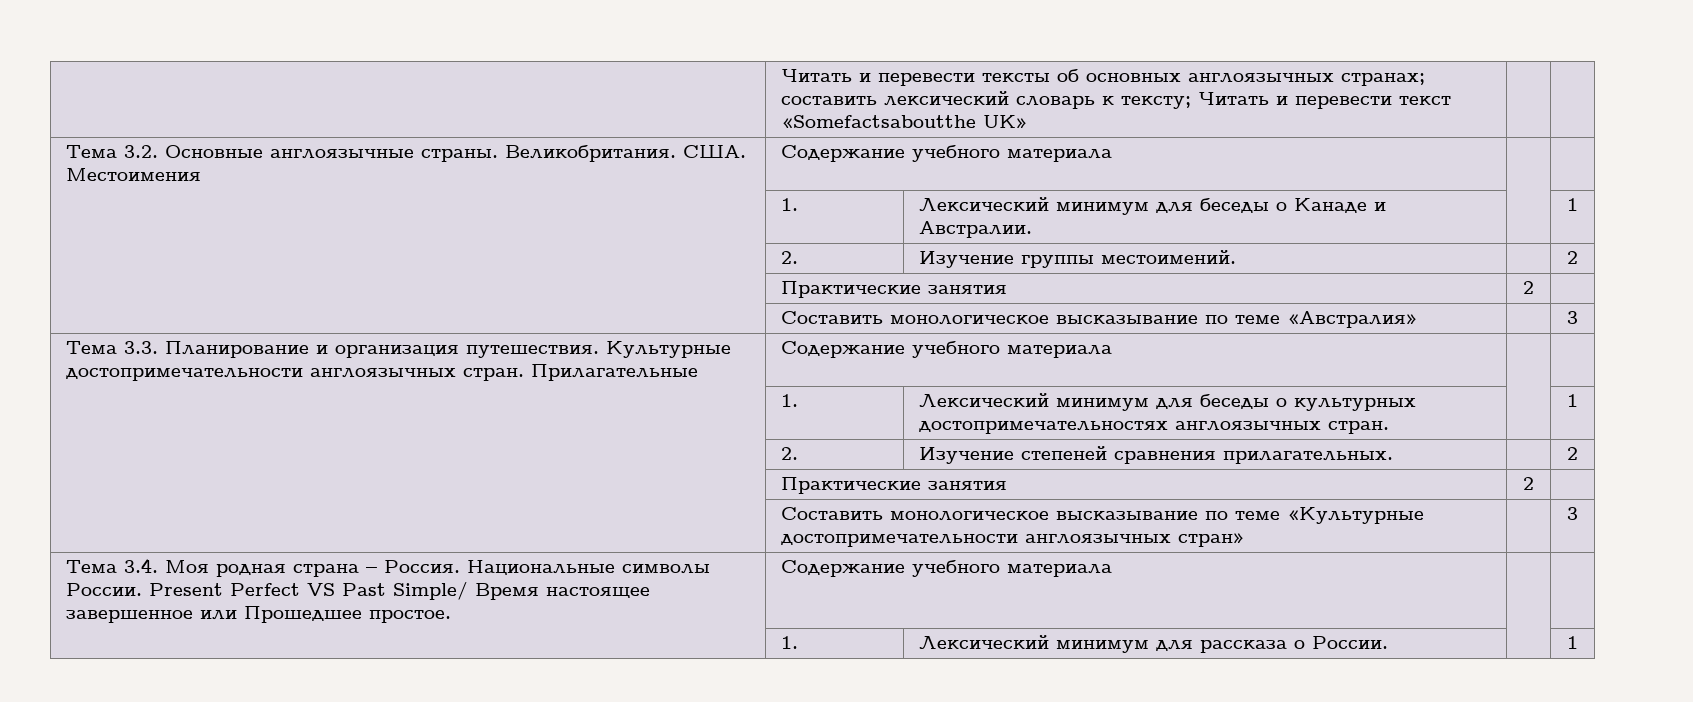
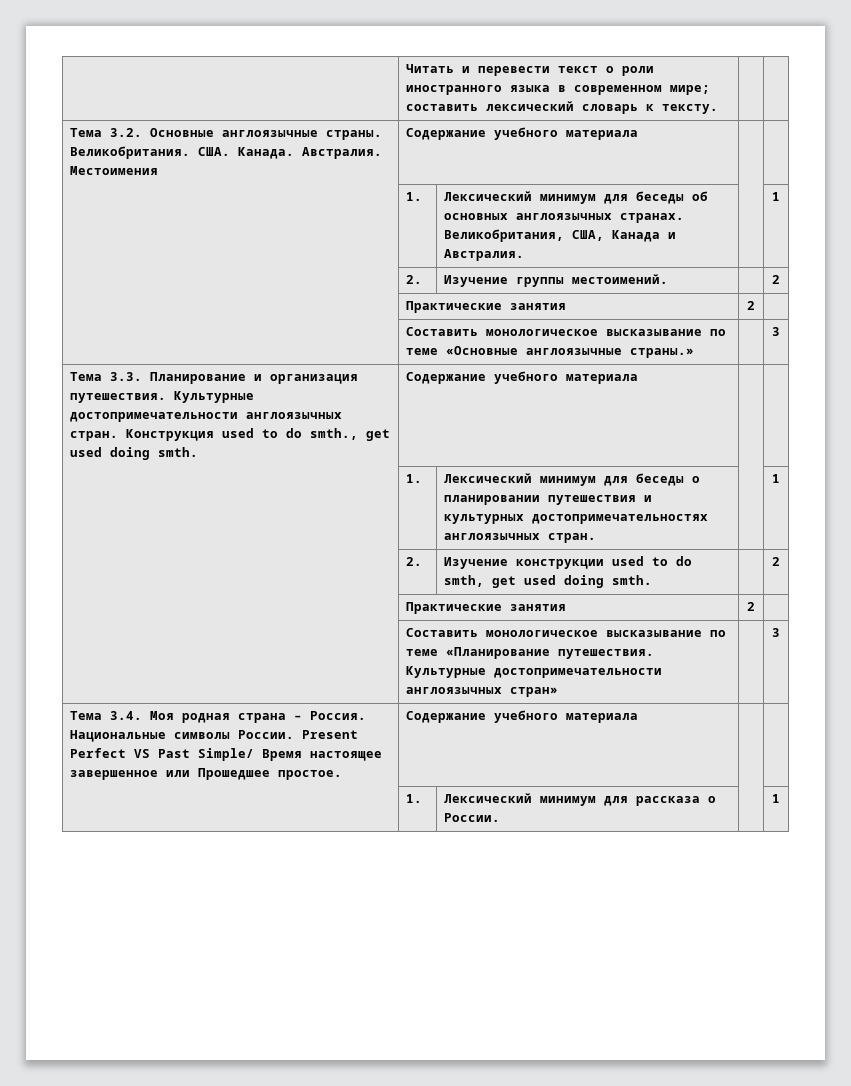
- | Читать и перевести тексты об основных англоязычных странах; составить лексический словарь к тексту; Читать и перевести текст «Somefactsaboutthe UK» | |
+ | Читать и перевести текст о роли иностранного языка в современном мире; составить лексический словарь к тексту. | |
- Тема 3.2. Основные англоязычные страны. Великобритания. США. Местоимения | Содержание учебного материала | |
+ Тема 3.2. Основные англоязычные страны. Великобритания. США. Канада. Австралия. Местоимения | Содержание учебного материала | |
- | 1. | Лексический минимум для беседы о Канаде и Австралии. | | 1
+ | 1. | Лексический минимум для беседы об основных англоязычных странах. Великобритания, США, Канада и Австралия. | | 1
- | Составить монологическое высказывание по теме «Австралия» | | 3
+ | Составить монологическое высказывание по теме «Основные англоязычные страны.» | | 3
- Тема 3.3. Планирование и организация путешествия. Культурные достопримечательности англоязычных стран. Прилагательные | Содержание учебного материала | |
- | 1. | Лексический минимум для беседы о культурных достопримечательностях англоязычных стран. | | 1
+ Тема 3.3. Планирование и организация путешествия. Культурные достопримечательности англоязычных стран. Конструкция used to do smth., get used doing smth. | Содержание учебного материала | |
+ | 1. | Лексический минимум для беседы о планировании путешествия и культурных достопримечательностях англоязычных стран. | | 1
- | 2. | Изучение степеней сравнения прилагательных. | | 2
+ | 2. | Изучение конструкции used to do smth, get used doing smth. | | 2
  | Практические занятия | 2 |
- | Составить монологическое высказывание по теме «Культурные достопримечательности англоязычных стран» | | 3
+ | Составить монологическое высказывание по теме «Планирование путешествия. Культурные достопримечательности англоязычных стран» | | 3

